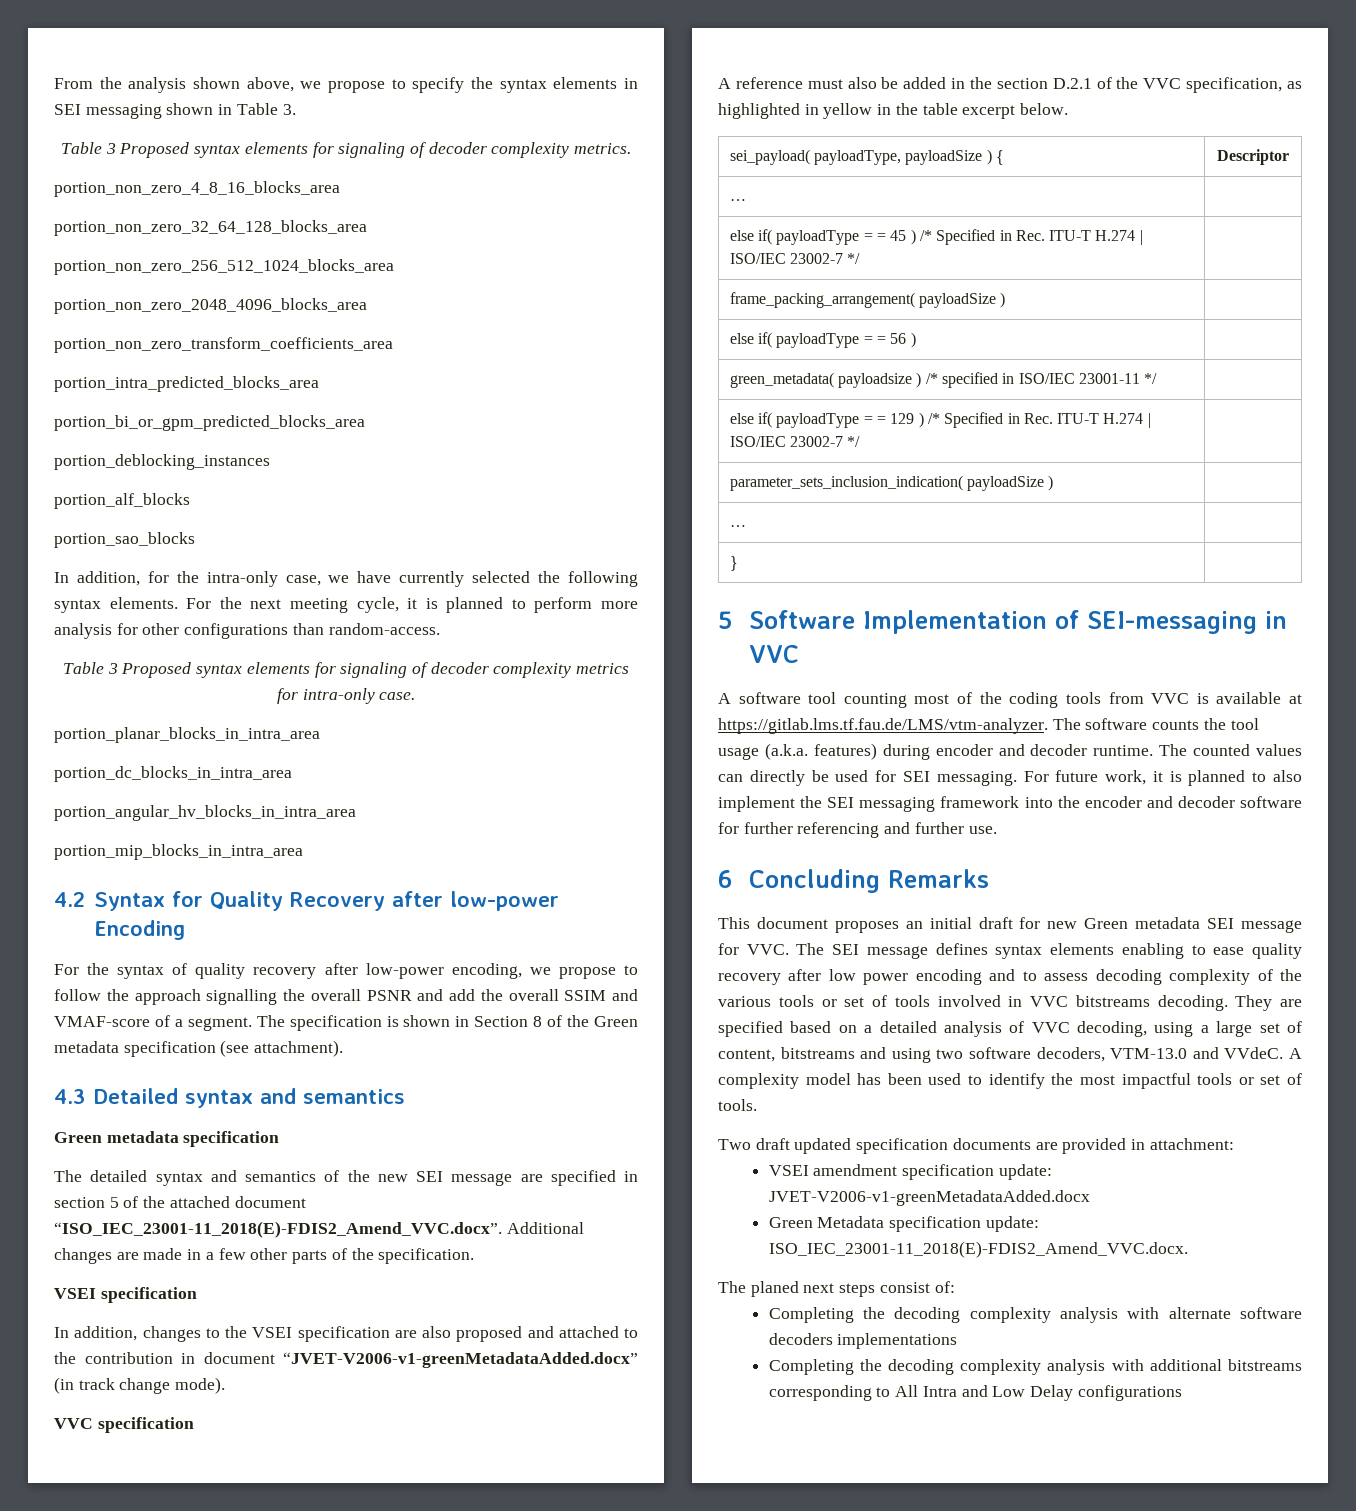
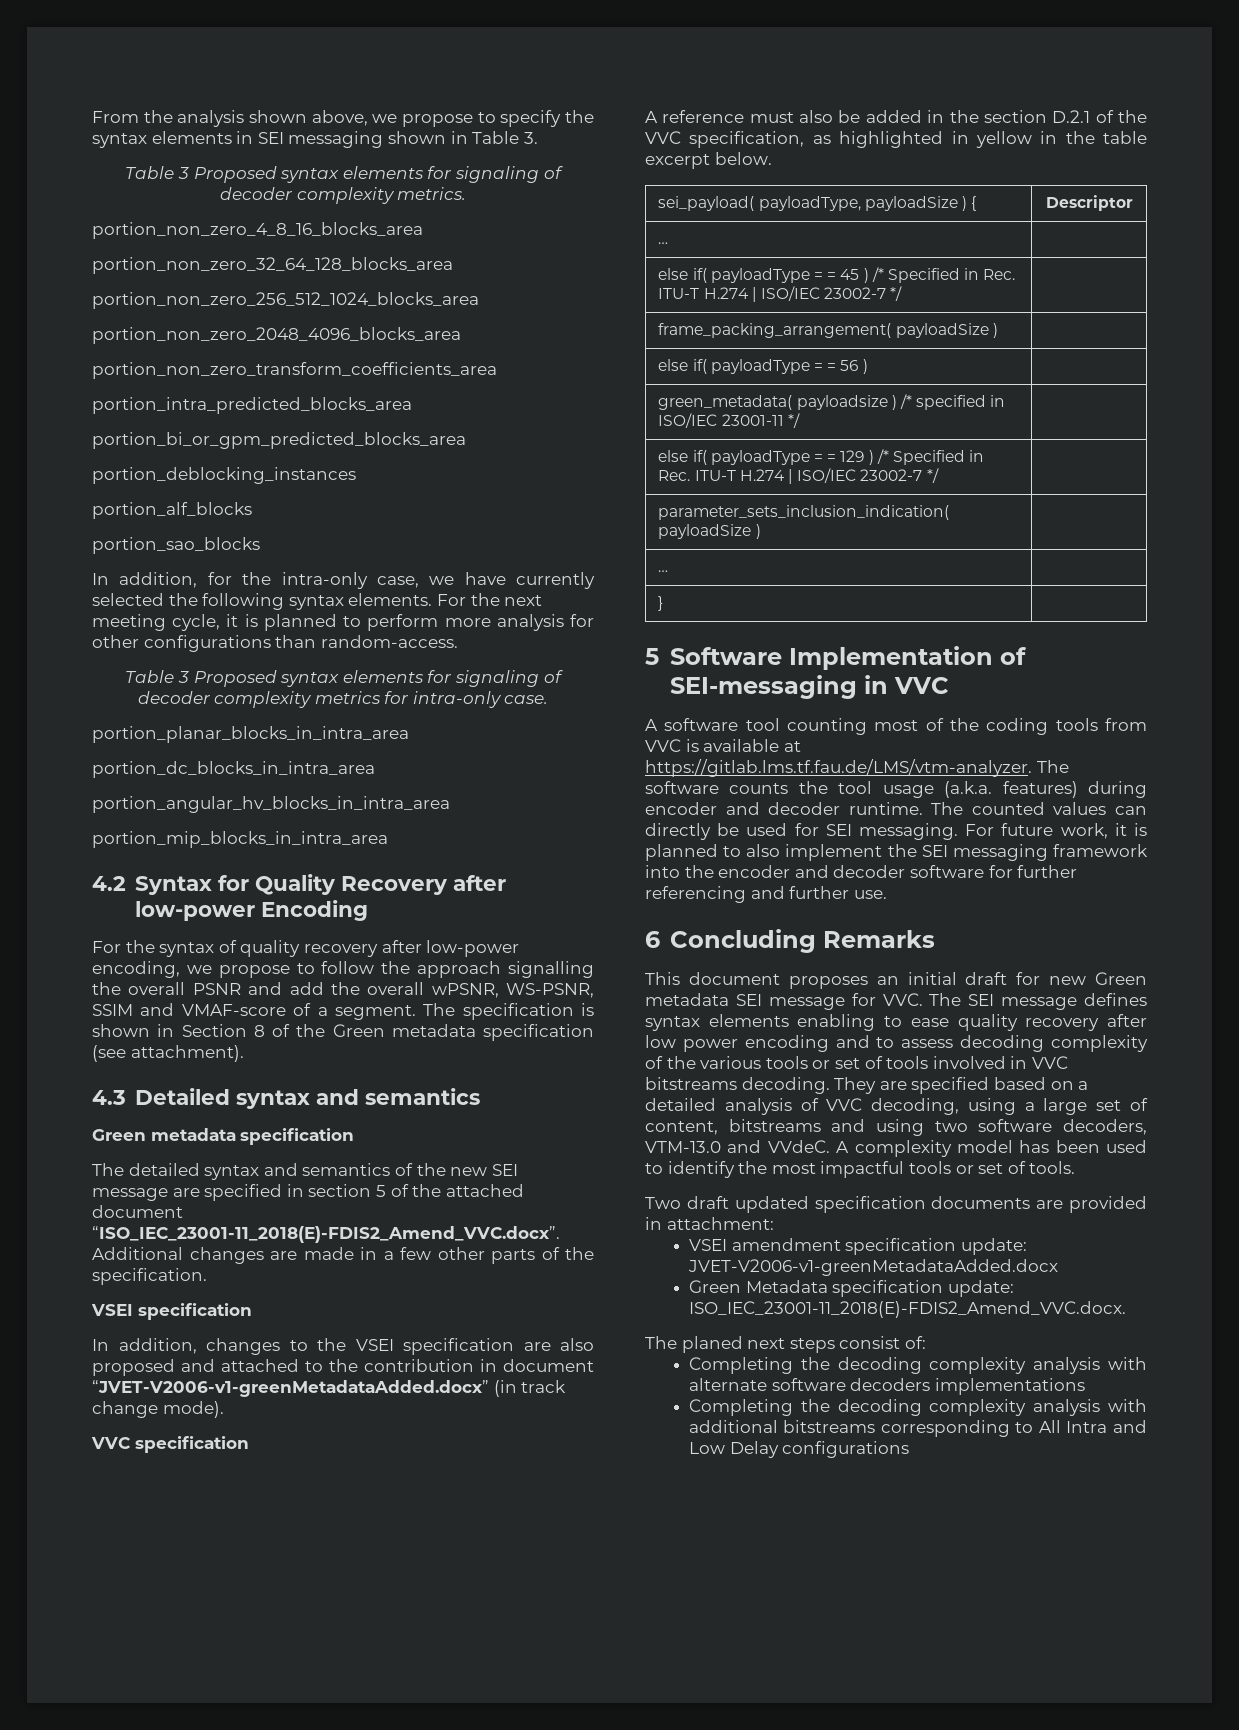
- For the syntax of quality recovery after low-power encoding, we propose to follow the approach signalling the overall PSNR and add the overall SSIM and VMAF-score of a segment.
+ For the syntax of quality recovery after low-power encoding, we propose to follow the approach signalling the overall PSNR and add the overall wPSNR, WS-PSNR, SSIM and VMAF-score of a segment.

